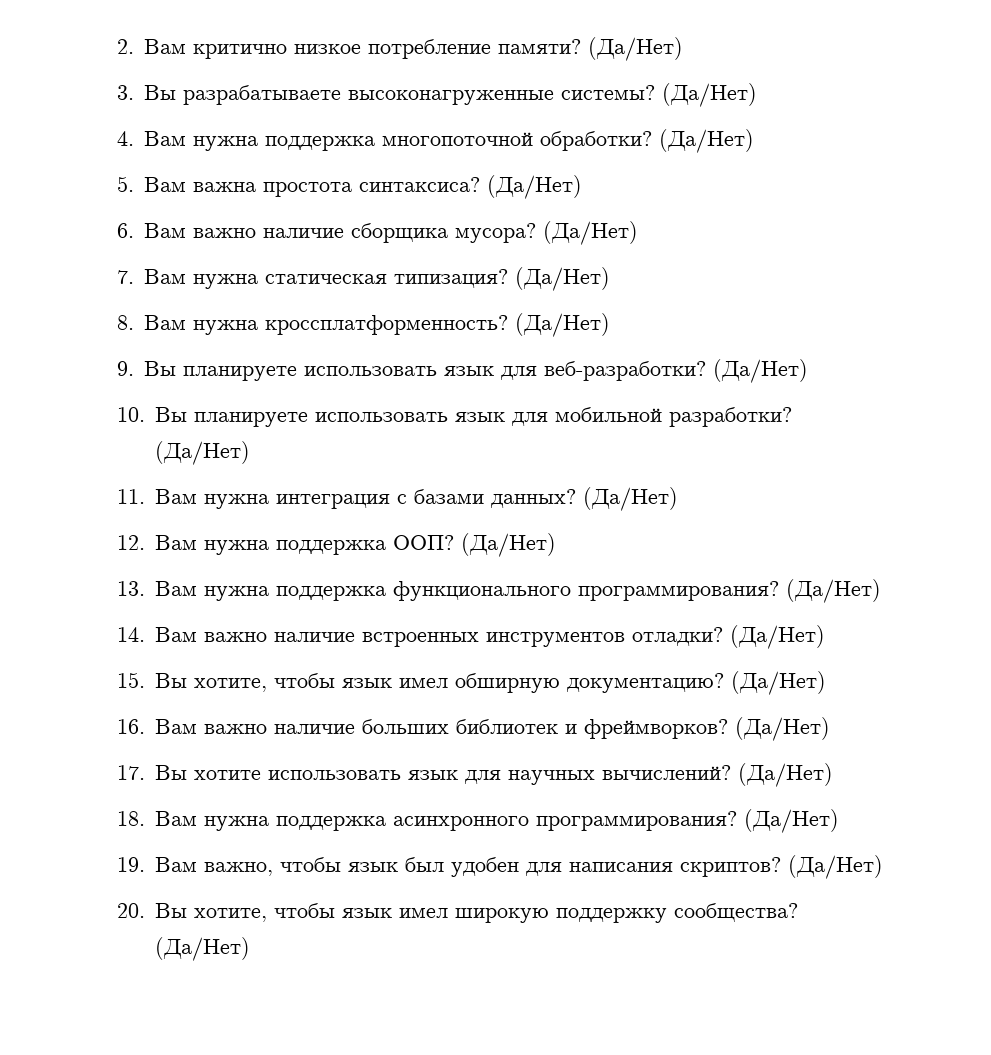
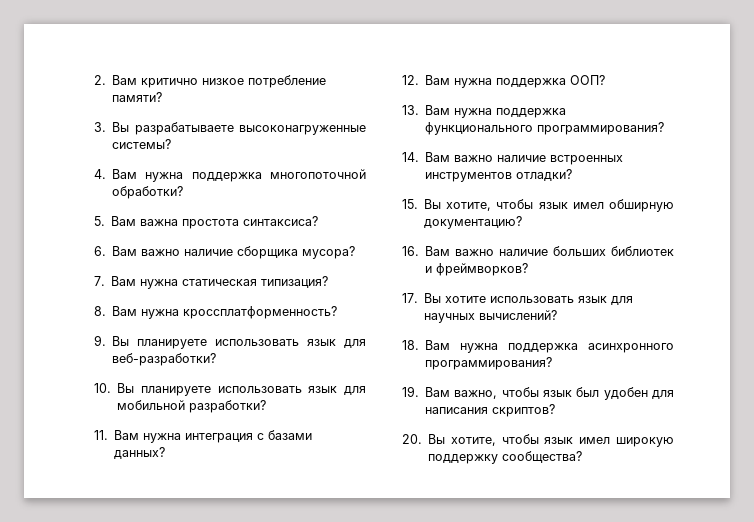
- 2. Вам критично низкое потребление памяти? (Да/Нет)
+ 2. Вам критично низкое потребление памяти?
- 3. Вы разрабатываете высоконагруженные системы? (Да/Нет)
+ 3. Вы разрабатываете высоконагруженные системы?
- 4. Вам нужна поддержка многопоточной обработки? (Да/Нет)
+ 4. Вам нужна поддержка многопоточной обработки?
- 5. Вам важна простота синтаксиса? (Да/Нет)
+ 5. Вам важна простота синтаксиса?
- 6. Вам важно наличие сборщика мусора? (Да/Нет)
+ 6. Вам важно наличие сборщика мусора?
- 7. Вам нужна статическая типизация? (Да/Нет)
+ 7. Вам нужна статическая типизация?
- 8. Вам нужна кроссплатформенность? (Да/Нет)
+ 8. Вам нужна кроссплатформенность?
- 9. Вы планируете использовать язык для веб-разработки? (Да/Нет)
+ 9. Вы планируете использовать язык для веб-разработки?
- 10. Вы планируете использовать язык для мобильной разработки? (Да/Нет)
+ 10. Вы планируете использовать язык для мобильной разработки?
- 11. Вам нужна интеграция с базами данных? (Да/Нет)
+ 11. Вам нужна интеграция с базами данных?
- 12. Вам нужна поддержка ООП? (Да/Нет)
+ 12. Вам нужна поддержка ООП?
- 13. Вам нужна поддержка функционального программирования? (Да/Нет)
+ 13. Вам нужна поддержка функционального программирования?
- 14. Вам важно наличие встроенных инструментов отладки? (Да/Нет)
+ 14. Вам важно наличие встроенных инструментов отладки?
- 15. Вы хотите, чтобы язык имел обширную документацию? (Да/Нет)
+ 15. Вы хотите, чтобы язык имел обширную документацию?
- 16. Вам важно наличие больших библиотек и фреймворков? (Да/Нет)
+ 16. Вам важно наличие больших библиотек и фреймворков?
- 17. Вы хотите использовать язык для научных вычислений? (Да/Нет)
+ 17. Вы хотите использовать язык для научных вычислений?
- 18. Вам нужна поддержка асинхронного программирования? (Да/Нет)
+ 18. Вам нужна поддержка асинхронного программирования?
- 19. Вам важно, чтобы язык был удобен для написания скриптов? (Да/Нет)
+ 19. Вам важно, чтобы язык был удобен для написания скриптов?
- 20. Вы хотите, чтобы язык имел широкую поддержку сообщества? (Да/Нет)
+ 20. Вы хотите, чтобы язык имел широкую поддержку сообщества?

